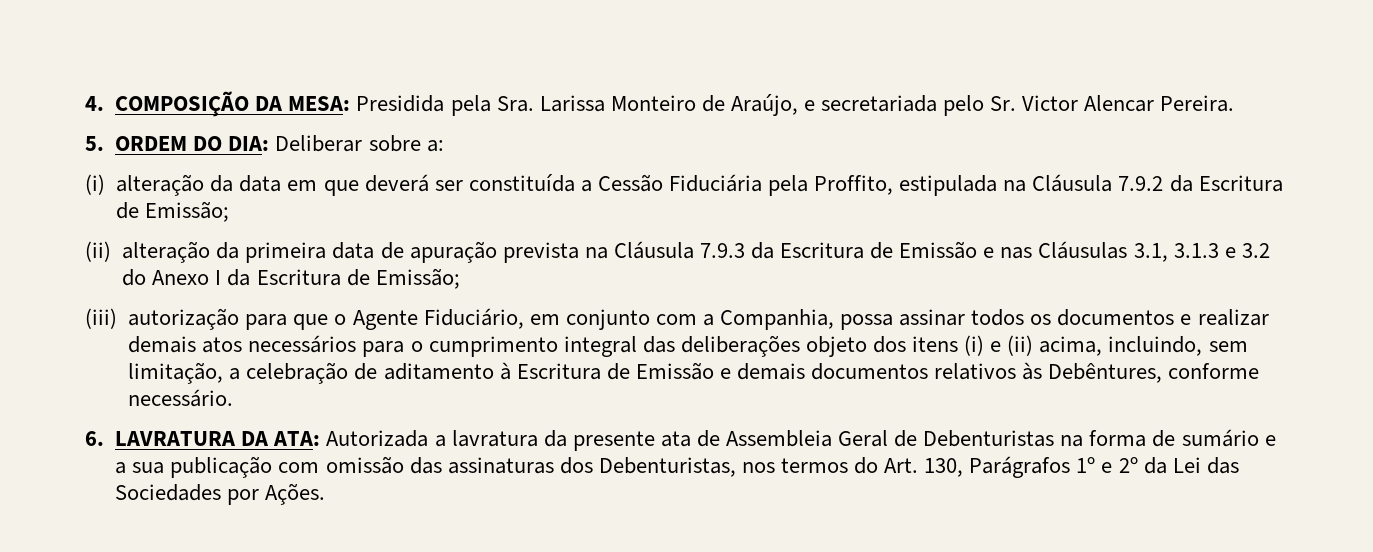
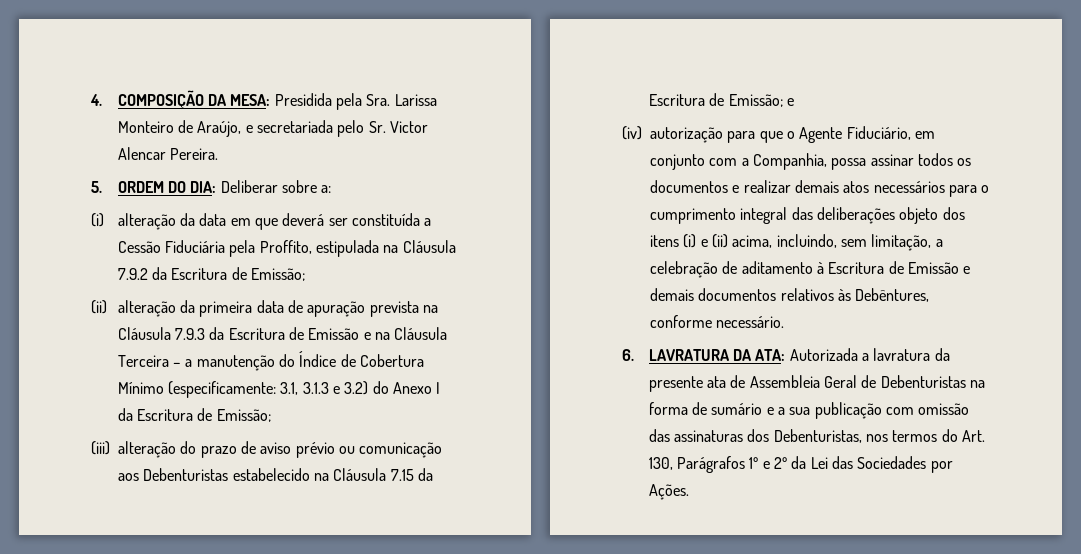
- (ii) alteração da primeira data de apuração prevista na Cláusula 7.9.3 da Escritura de Emissão e nas Cláusulas 3.1, 3.1.3 e 3.2 do Anexo I da Escritura de Emissão;
+ (ii) alteração da primeira data de apuração prevista na Cláusula 7.9.3 da Escritura de Emissão e na Cláusula Terceira – a manutenção do Índice de Cobertura Mínimo (especificamente: 3.1, 3.1.3 e 3.2) do Anexo I da Escritura de Emissão;
- (iii) autorização para que o Agente Fiduciário, em conjunto com a Companhia, possa assinar todos os documentos e realizar demais atos necessários para o cumprimento integral das deliberações objeto dos itens (i) e (ii) acima, incluindo, sem limitação, a celebração de aditamento à Escritura de Emissão e demais documentos relativos às Debêntures, conforme necessário.
+ (iii) alteração do prazo de aviso prévio ou comunicação aos Debenturistas estabelecido na Cláusula 7.15 da Escritura de Emissão; e
+ (iv) autorização para que o Agente Fiduciário, em conjunto com a Companhia, possa assinar todos os documentos e realizar demais atos necessários para o cumprimento integral das deliberações objeto dos itens (i) e (ii) acima, incluindo, sem limitação, a celebração de aditamento à Escritura de Emissão e demais documentos relativos às Debêntures, conforme necessário.

